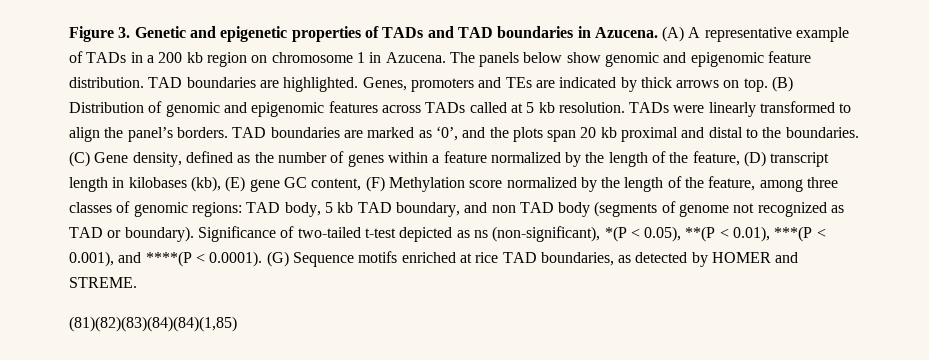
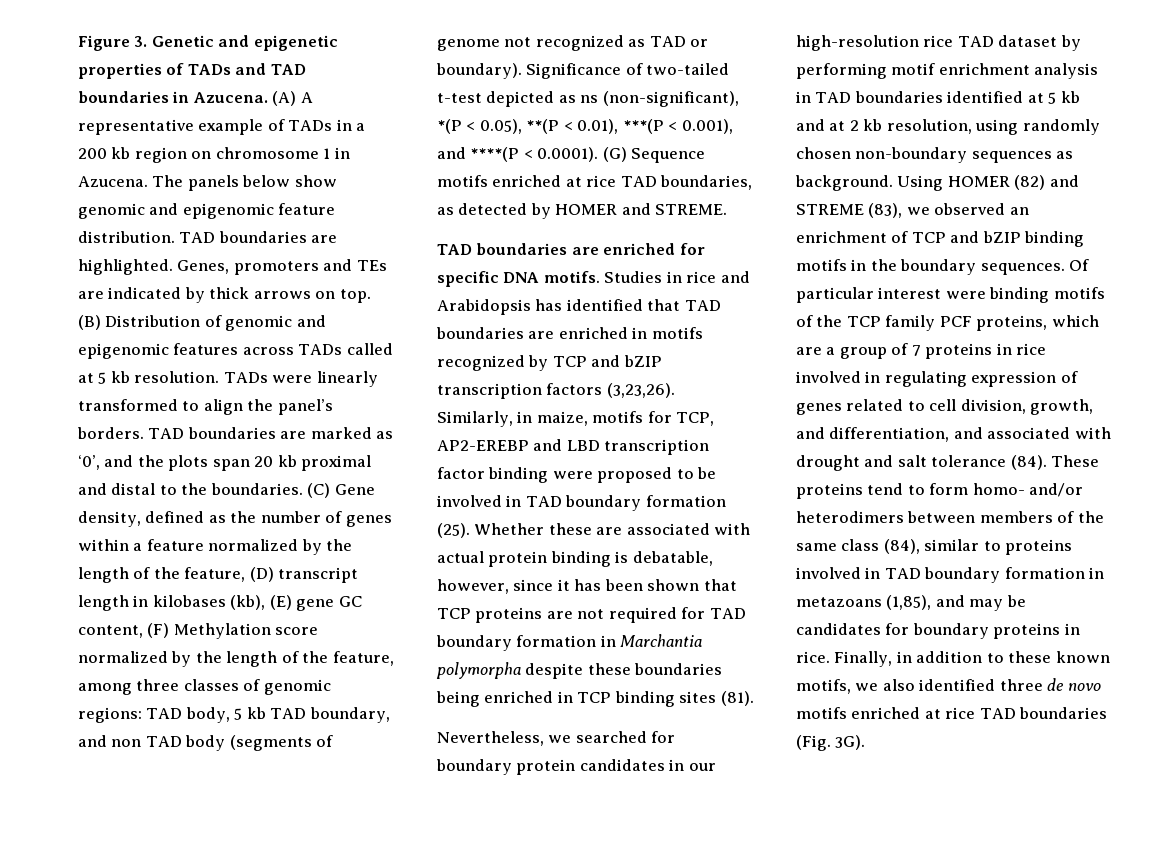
- (81)(82)(83)(84)(84)(1,85)
+ TAD boundaries are enriched for specific DNA motifs. Studies in rice and Arabidopsis has identified that TAD boundaries are enriched in motifs recognized by TCP and bZIP transcription factors (3,23,26). Similarly, in maize, motifs for TCP, AP2-EREBP and LBD transcription factor binding were proposed to be involved in TAD boundary formation (25). Whether these are associated with actual protein binding is debatable, however, since it has been shown that TCP proteins are not required for TAD boundary formation in Marchantia polymorpha despite these boundaries being enriched in TCP binding sites (81).
+ Nevertheless, we searched for boundary protein candidates in our high-resolution rice TAD dataset by performing motif enrichment analysis in TAD boundaries identified at 5 kb and at 2 kb resolution, using randomly chosen non-boundary sequences as background. Using HOMER (82) and STREME (83), we observed an enrichment of TCP and bZIP binding motifs in the boundary sequences. Of particular interest were binding motifs of the TCP family PCF proteins, which are a group of 7 proteins in rice involved in regulating expression of genes related to cell division, growth, and differentiation, and associated with drought and salt tolerance (84). These proteins tend to form homo- and/or heterodimers between members of the same class (84), similar to proteins involved in TAD boundary formation in metazoans (1,85), and may be candidates for boundary proteins in rice. Finally, in addition to these known motifs, we also identified three de novo motifs enriched at rice TAD boundaries (Fig. 3G).

